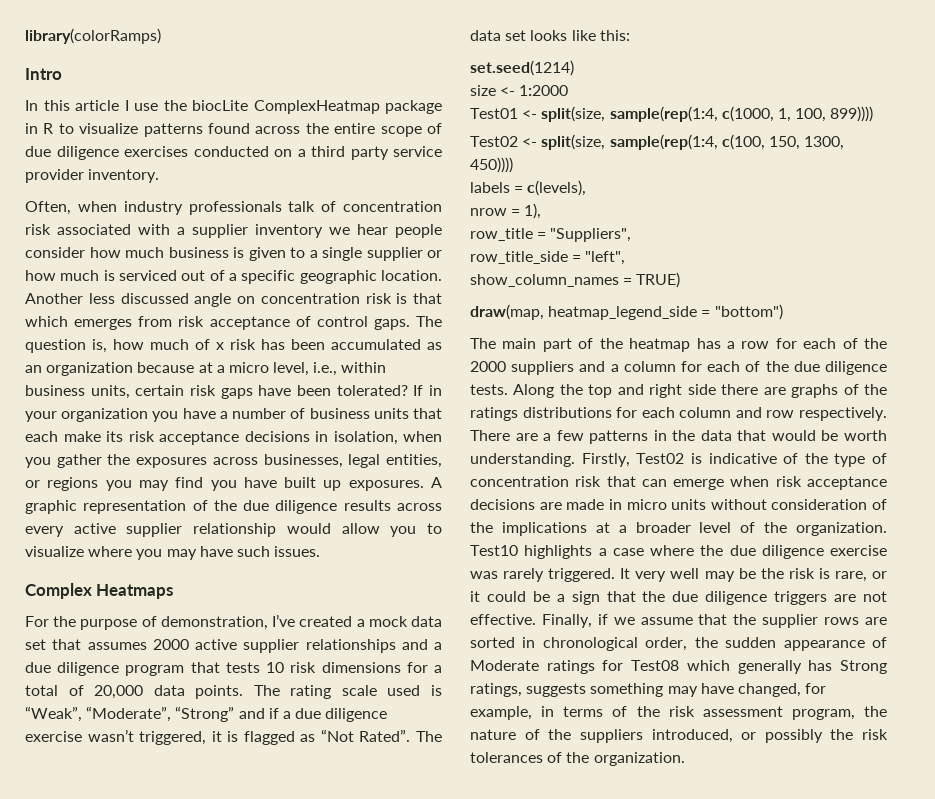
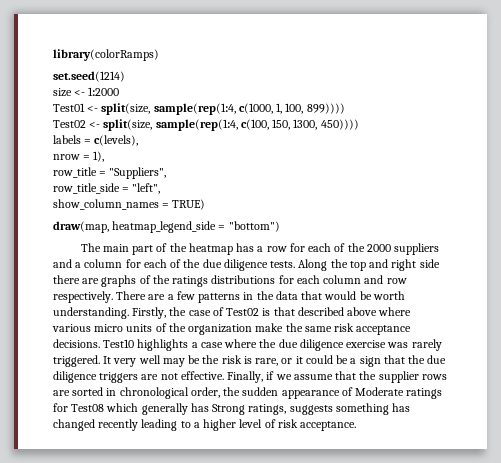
- Intro
- In this article I use the biocLite ComplexHeatmap package in R to visualize patterns found across the entire scope of due diligence exercises conducted on a third party service provider inventory.
- Often, when industry professionals talk of concentration risk associated with a supplier inventory we hear people consider how much business is given to a single supplier or how much is serviced out of a specific geographic location. Another less discussed angle on concentration risk is that which emerges from risk acceptance of control gaps. The question is, how much of x risk has been accumulated as an organization because at a micro level, i.e., within business units, certain risk gaps have been tolerated? If in your organization you have a number of business units that each make its risk acceptance decisions in isolation, when you gather the exposures across businesses, legal entities, or regions you may find you have built up exposures. A graphic representation of the due diligence results across every active supplier relationship would allow you to visualize where you may have such issues.
- Complex Heatmaps
- For the purpose of demonstration, I’ve created a mock data set that assumes 2000 active supplier relationships and a due diligence program that tests 10 risk dimensions for a total of 20,000 data points. The rating scale used is “Weak”, “Moderate”, “Strong” and if a due diligence exercise wasn’t triggered, it is flagged as “Not Rated”. The data set looks like this:
- Firstly, Test02 is indicative of the type of concentration risk that can emerge when risk acceptance decisions are made in micro units without consideration of the implications at a broader level of the organization.
+ Firstly, the case of Test02 is that described above where various micro units of the organization make the same risk acceptance decisions.
- Finally, if we assume that the supplier rows are sorted in chronological order, the sudden appearance of Moderate ratings for Test08 which generally has Strong ratings, suggests something may have changed, for example, in terms of the risk assessment program, the nature of the suppliers introduced, or possibly the risk tolerances of the organization.
+ Finally, if we assume that the supplier rows are sorted in chronological order, the sudden appearance of Moderate ratings for Test08 which generally has Strong ratings, suggests something has changed recently leading to a higher level of risk acceptance.

